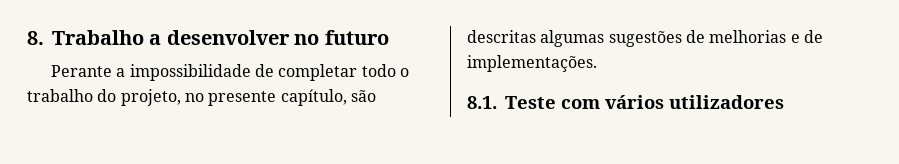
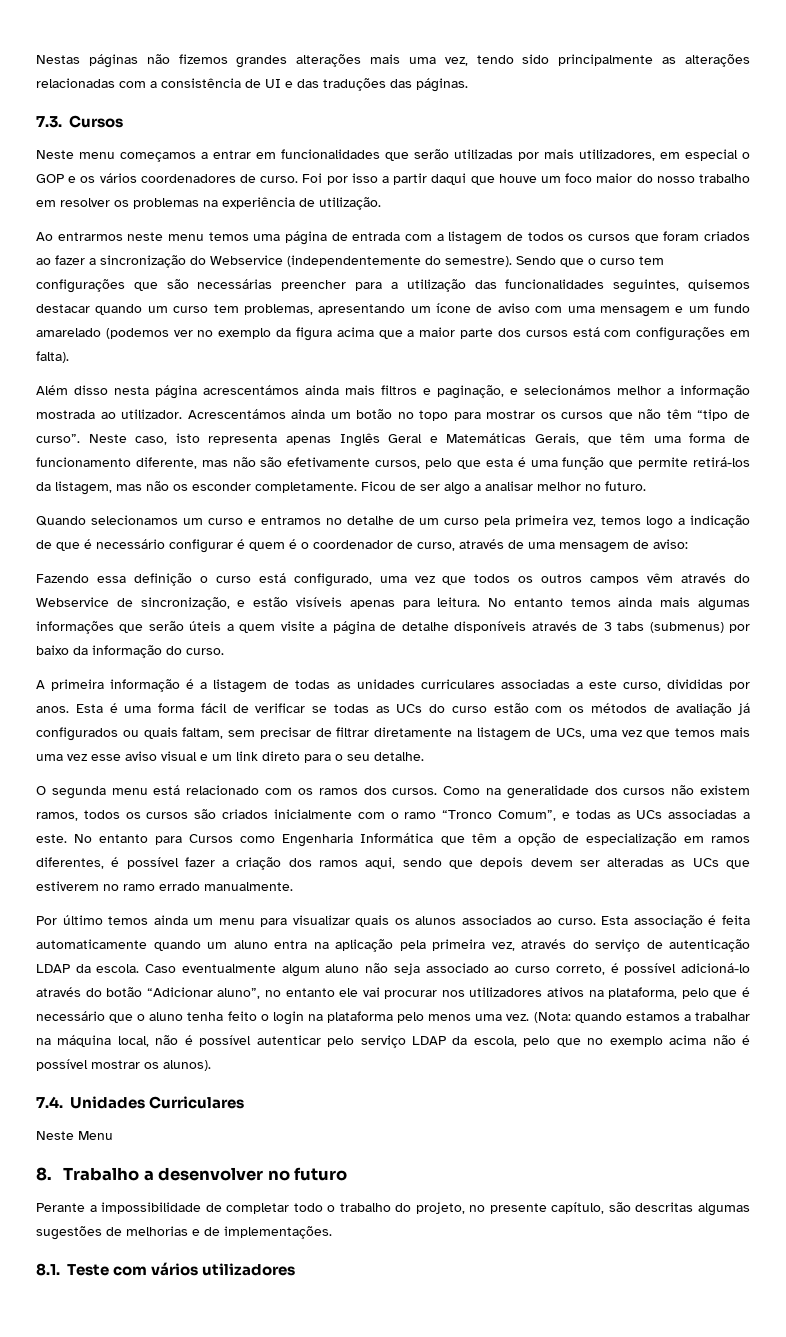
+ Nestas páginas não fizemos grandes alterações mais uma vez, tendo sido principalmente as alterações relacionadas com a consistência de UI e das traduções das páginas.
+ 7.3. Cursos
+ Neste menu começamos a entrar em funcionalidades que serão utilizadas por mais utilizadores, em especial o GOP e os vários coordenadores de curso. Foi por isso a partir daqui que houve um foco maior do nosso trabalho em resolver os problemas na experiência de utilização.
+ Ao entrarmos neste menu temos uma página de entrada com a listagem de todos os cursos que foram criados ao fazer a sincronização do Webservice (independentemente do semestre). Sendo que o curso tem configurações que são necessárias preencher para a utilização das funcionalidades seguintes, quisemos destacar quando um curso tem problemas, apresentando um ícone de aviso com uma mensagem e um fundo amarelado (podemos ver no exemplo da figura acima que a maior parte dos cursos está com configurações em falta).
+ Além disso nesta página acrescentámos ainda mais filtros e paginação, e selecionámos melhor a informação mostrada ao utilizador. Acrescentámos ainda um botão no topo para mostrar os cursos que não têm “tipo de curso”. Neste caso, isto representa apenas Inglês Geral e Matemáticas Gerais, que têm uma forma de funcionamento diferente, mas não são efetivamente cursos, pelo que esta é uma função que permite retirá-los da listagem, mas não os esconder completamente. Ficou de ser algo a analisar melhor no futuro.
+ Quando selecionamos um curso e entramos no detalhe de um curso pela primeira vez, temos logo a indicação de que é necessário configurar é quem é o coordenador de curso, através de uma mensagem de aviso:
+ Fazendo essa definição o curso está configurado, uma vez que todos os outros campos vêm através do Webservice de sincronização, e estão visíveis apenas para leitura. No entanto temos ainda mais algumas informações que serão úteis a quem visite a página de detalhe disponíveis através de 3 tabs (submenus) por baixo da informação do curso.
+ A primeira informação é a listagem de todas as unidades curriculares associadas a este curso, divididas por anos. Esta é uma forma fácil de verificar se todas as UCs do curso estão com os métodos de avaliação já configurados ou quais faltam, sem precisar de filtrar diretamente na listagem de UCs, uma vez que temos mais uma vez esse aviso visual e um link direto para o seu detalhe.
+ O segunda menu está relacionado com os ramos dos cursos. Como na generalidade dos cursos não existem ramos, todos os cursos são criados inicialmente com o ramo “Tronco Comum”, e todas as UCs associadas a este. No entanto para Cursos como Engenharia Informática que têm a opção de especialização em ramos diferentes, é possível fazer a criação dos ramos aqui, sendo que depois devem ser alteradas as UCs que estiverem no ramo errado manualmente.
+ Por último temos ainda um menu para visualizar quais os alunos associados ao curso. Esta associação é feita automaticamente quando um aluno entra na aplicação pela primeira vez, através do serviço de autenticação LDAP da escola. Caso eventualmente algum aluno não seja associado ao curso correto, é possível adicioná-lo através do botão “Adicionar aluno”, no entanto ele vai procurar nos utilizadores ativos na plataforma, pelo que é necessário que o aluno tenha feito o login na plataforma pelo menos uma vez. (Nota: quando estamos a trabalhar na máquina local, não é possível autenticar pelo serviço LDAP da escola, pelo que no exemplo acima não é possível mostrar os alunos).
+ 7.4. Unidades Curriculares
+ Neste Menu

